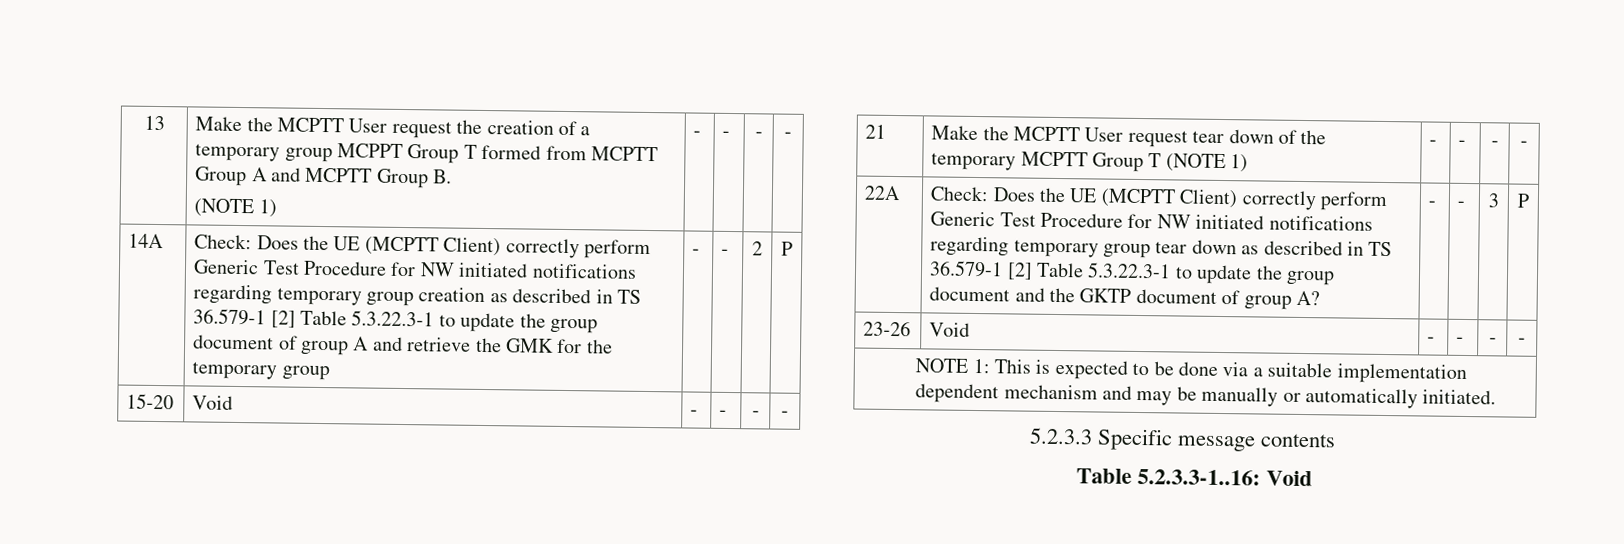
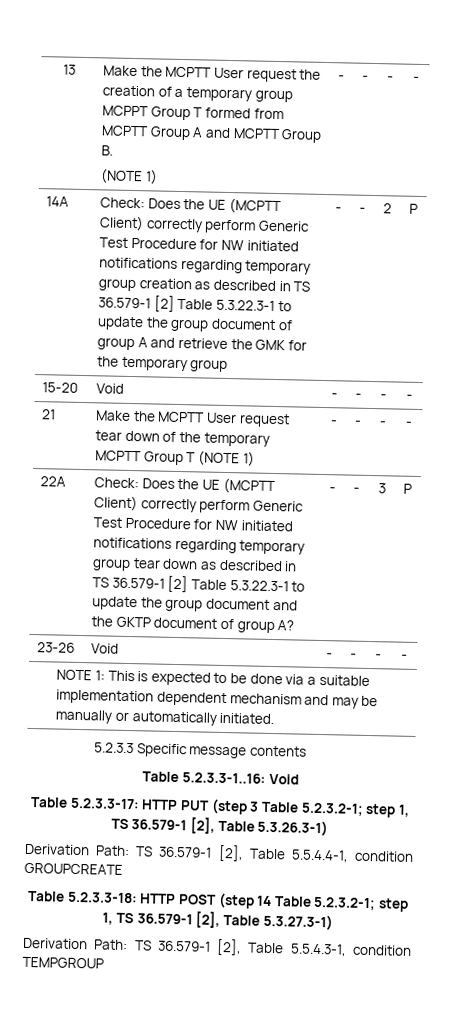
+ Table 5.2.3.3-17: HTTP PUT (step 3 Table 5.2.3.2-1; step 1, TS 36.579-1 [2], Table 5.3.26.3-1)
+ Derivation Path: TS 36.579-1 [2], Table 5.5.4.4-1, condition GROUPCREATE
+ Table 5.2.3.3-18: HTTP POST (step 14 Table 5.2.3.2-1; step 1, TS 36.579-1 [2], Table 5.3.27.3-1)
+ Derivation Path: TS 36.579-1 [2], Table 5.5.4.3-1, condition TEMPGROUP

